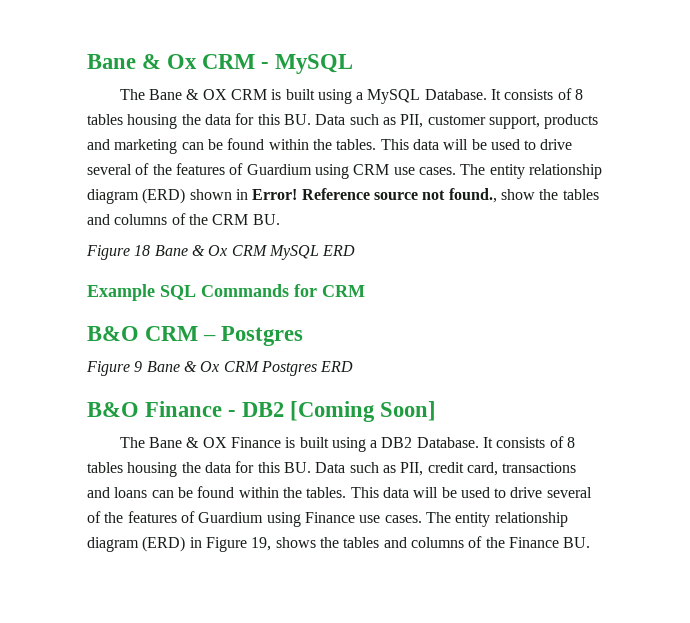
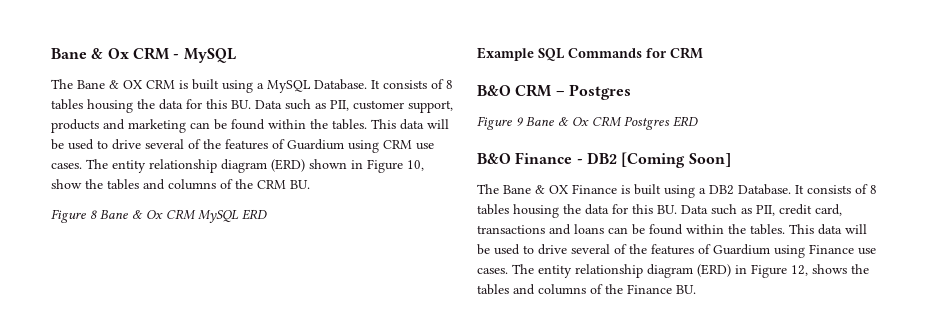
- The entity relationship diagram (ERD) shown in Error! Reference source not found., show the tables and columns of the CRM BU.
+ The entity relationship diagram (ERD) shown in Figure 10, show the tables and columns of the CRM BU.
- Figure 18 Bane & Ox CRM MySQL ERD
+ Figure 8 Bane & Ox CRM MySQL ERD
- The entity relationship diagram (ERD) in Figure 19, shows the tables and columns of the Finance BU.
+ The entity relationship diagram (ERD) in Figure 12, shows the tables and columns of the Finance BU.

